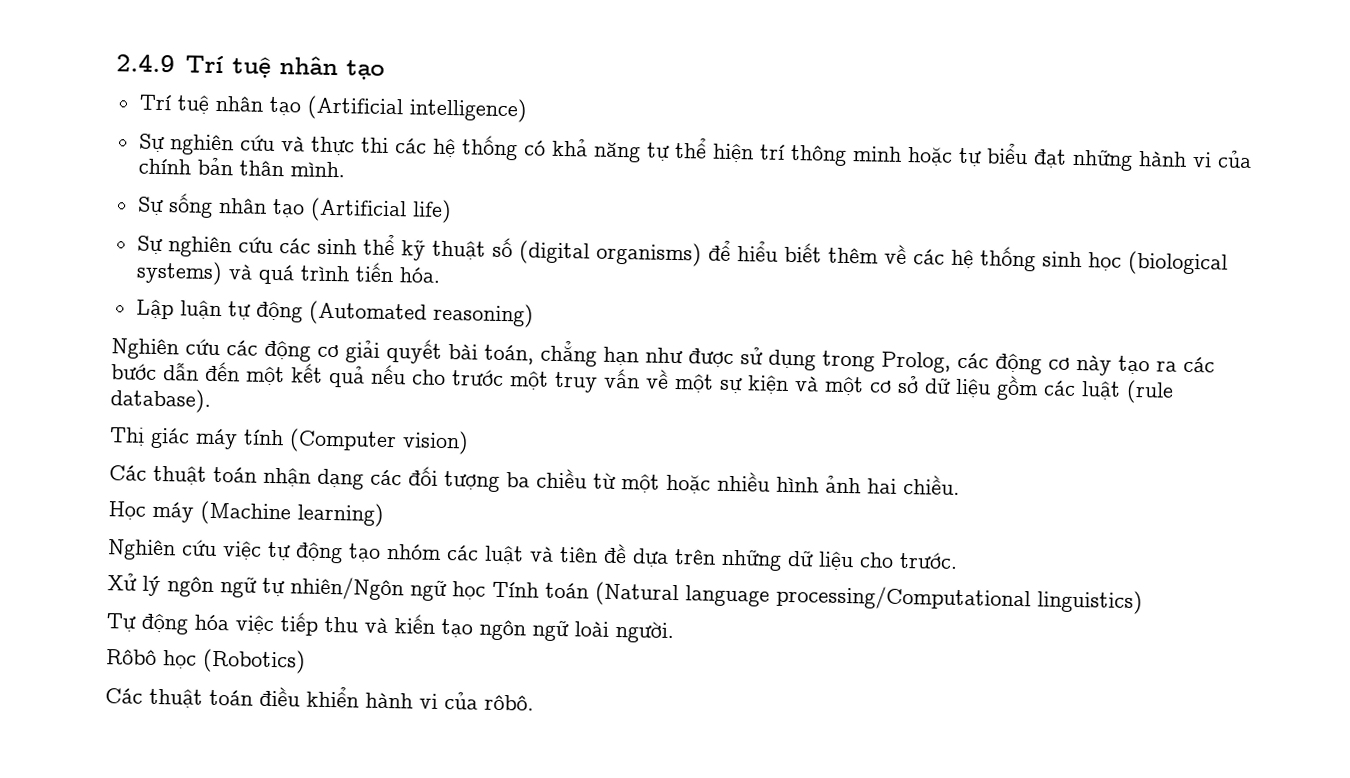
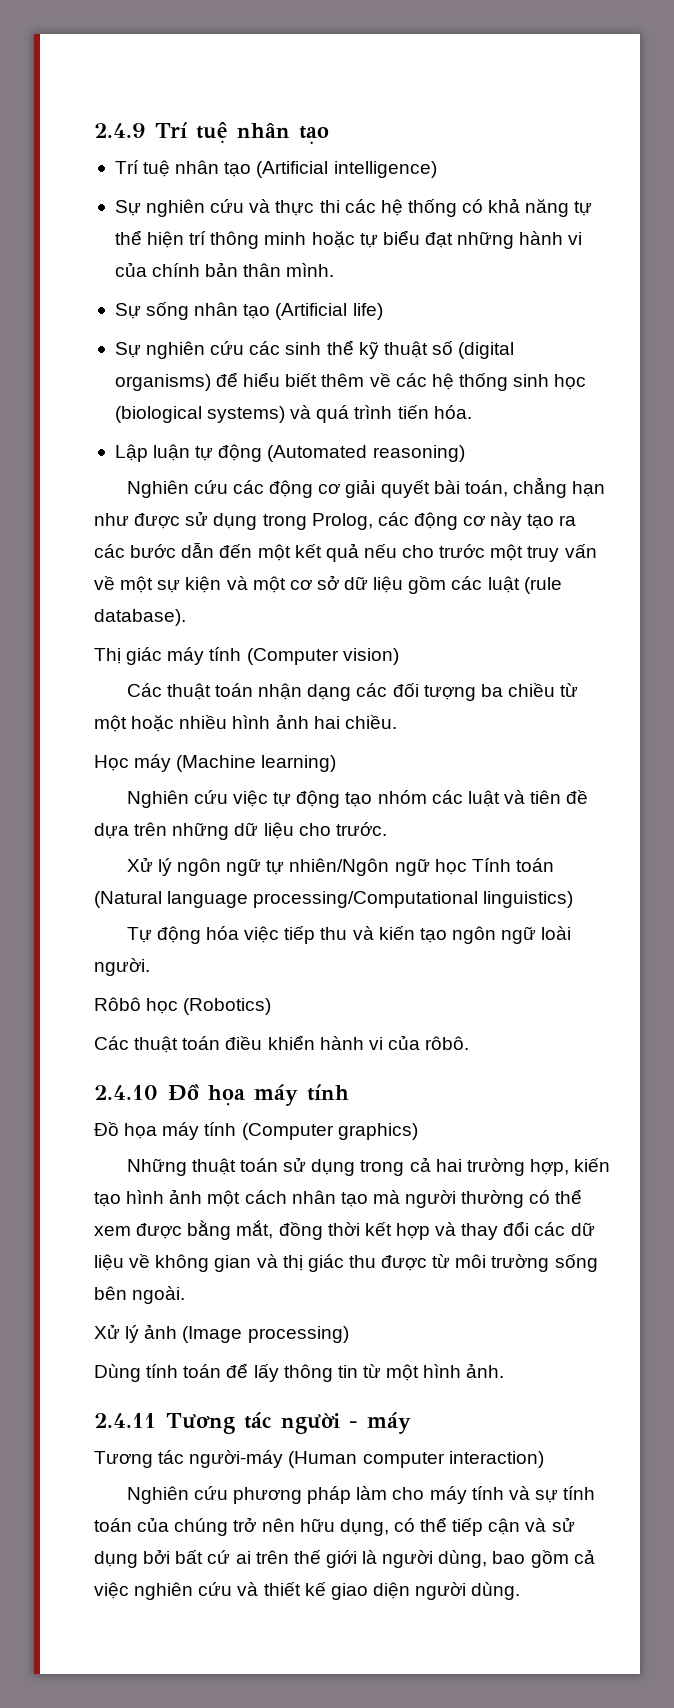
+ 2.4.10 Đồ họa máy tính
+ Đồ họa máy tính (Computer graphics)
+ Những thuật toán sử dụng trong cả hai trường hợp, kiến tạo hình ảnh một cách nhân tạo mà người thường có thể xem được bằng mắt, đồng thời kết hợp và thay đổi các dữ liệu về không gian và thị giác thu được từ môi trường sống bên ngoài.
+ Xử lý ảnh (Image processing)
+ Dùng tính toán để lấy thông tin từ một hình ảnh.
+ 2.4.11 Tương tác người - máy
+ Tương tác người-máy (Human computer interaction)
+ Nghiên cứu phương pháp làm cho máy tính và sự tính toán của chúng trở nên hữu dụng, có thể tiếp cận và sử dụng bởi bất cứ ai trên thế giới là người dùng, bao gồm cả việc nghiên cứu và thiết kế giao diện người dùng.

